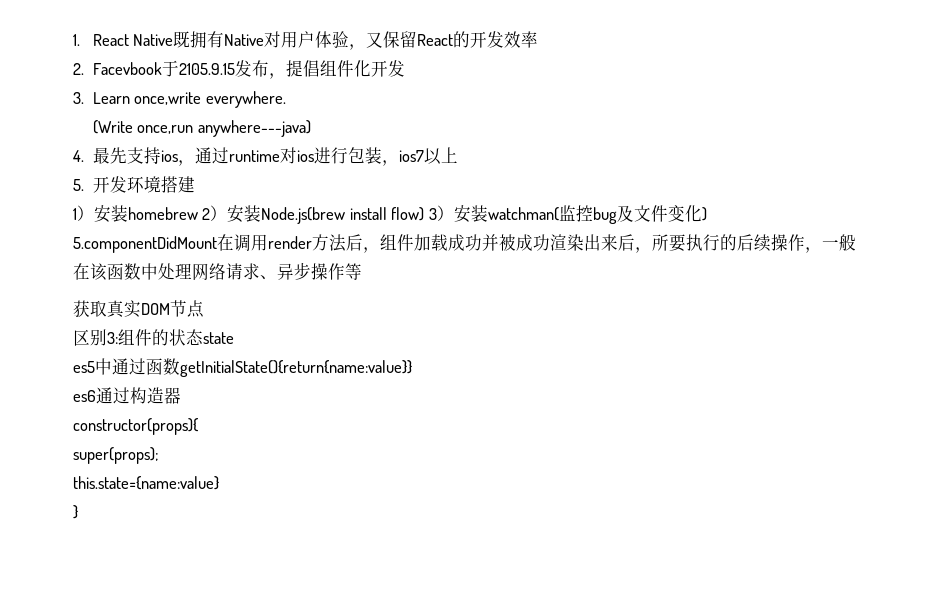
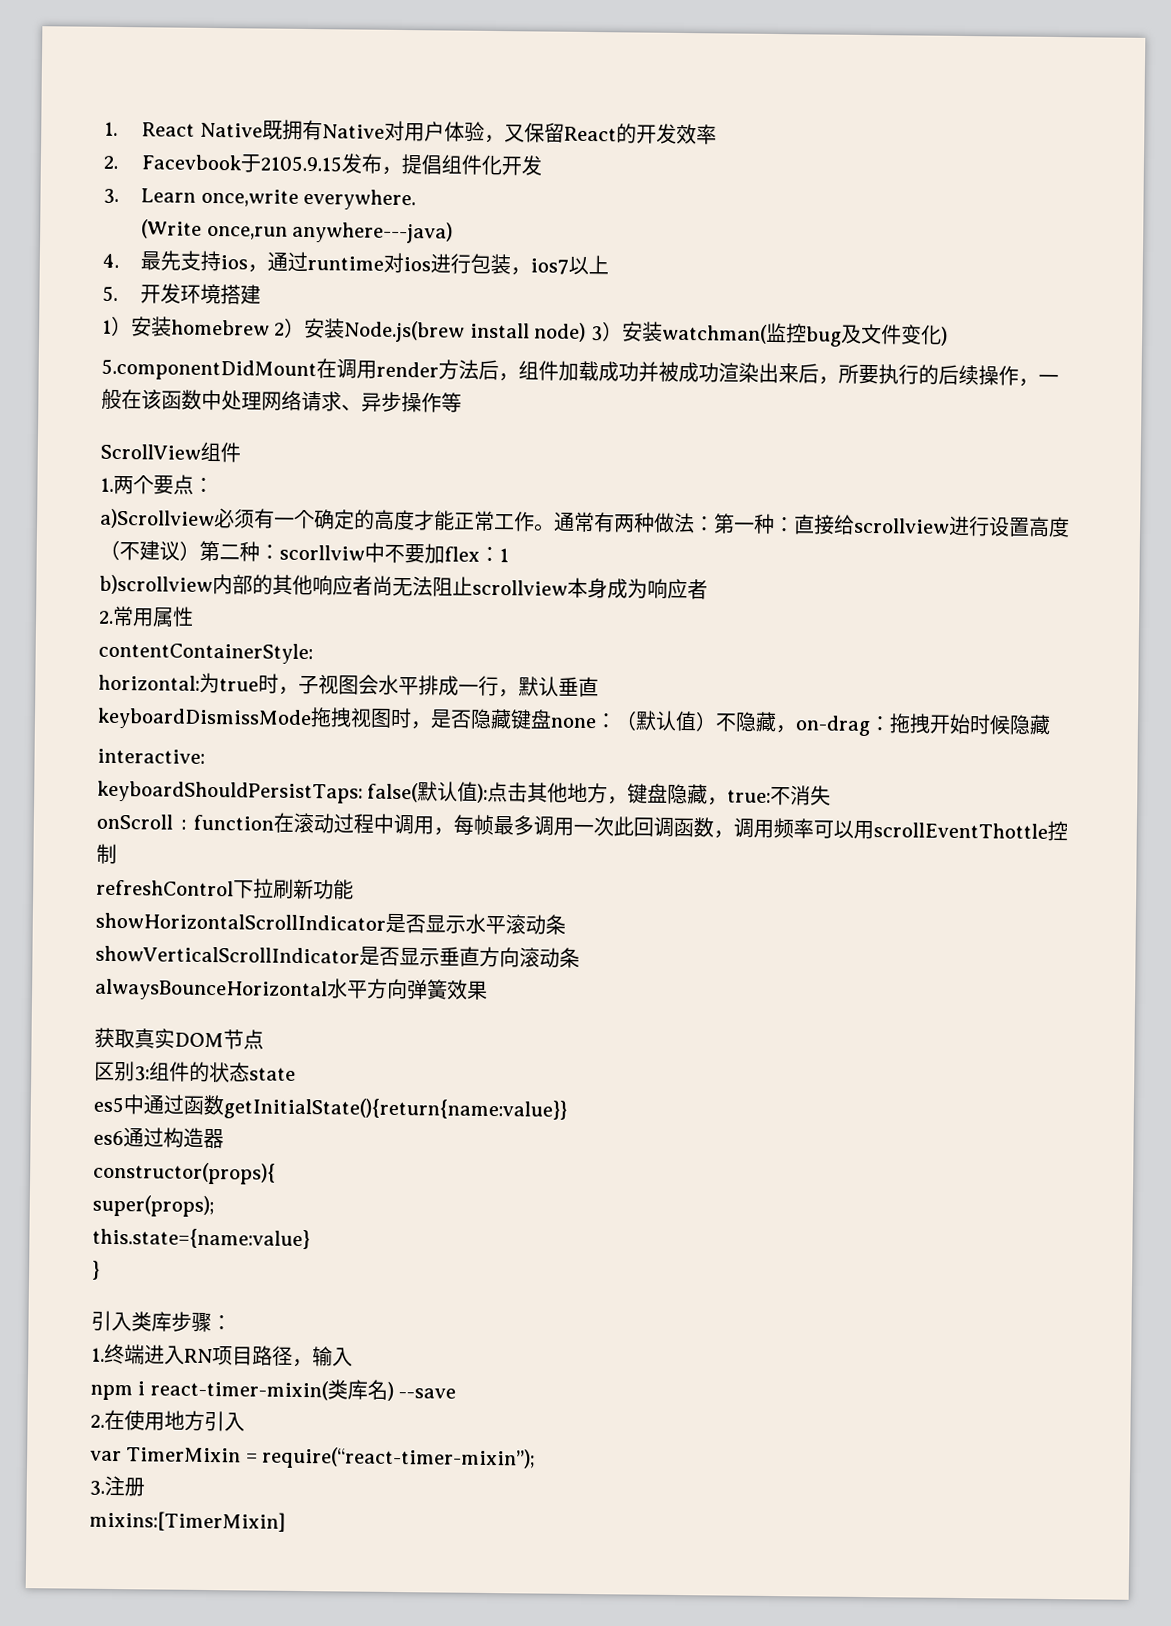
- 1）安装homebrew 2）安装Node.js(brew install flow) 3）安装watchman(监控bug及文件变化)
+ 1）安装homebrew 2）安装Node.js(brew install node) 3）安装watchman(监控bug及文件变化)
+ ScrollView组件
+ 1.两个要点：
+ a)Scrollview必须有一个确定的高度才能正常工作。通常有两种做法：第一种：直接给scrollview进行设置高度（不建议）第二种：scorllviw中不要加flex：1
+ b)scrollview内部的其他响应者尚无法阻止scrollview本身成为响应者
+ 2.常用属性
+ contentContainerStyle:
+ horizontal:为true时，子视图会水平排成一行，默认垂直
+ keyboardDismissMode拖拽视图时，是否隐藏键盘none：（默认值）不隐藏，on-drag：拖拽开始时候隐藏
+ interactive:
+ keyboardShouldPersistTaps: false(默认值):点击其他地方，键盘隐藏，true:不消失
+ onScroll : function在滚动过程中调用，每帧最多调用一次此回调函数，调用频率可以用scrollEventThottle控制
+ refreshControl下拉刷新功能
+ showHorizontalScrollIndicator是否显示水平滚动条
+ showVerticalScrollIndicator是否显示垂直方向滚动条
+ alwaysBounceHorizontal水平方向弹簧效果
+ 引入类库步骤：
+ 1.终端进入RN项目路径，输入
+ npm i react-timer-mixin(类库名) --save
+ 2.在使用地方引入
+ var TimerMixin = require(“react-timer-mixin”);
+ 3.注册
+ mixins:[TimerMixin]

